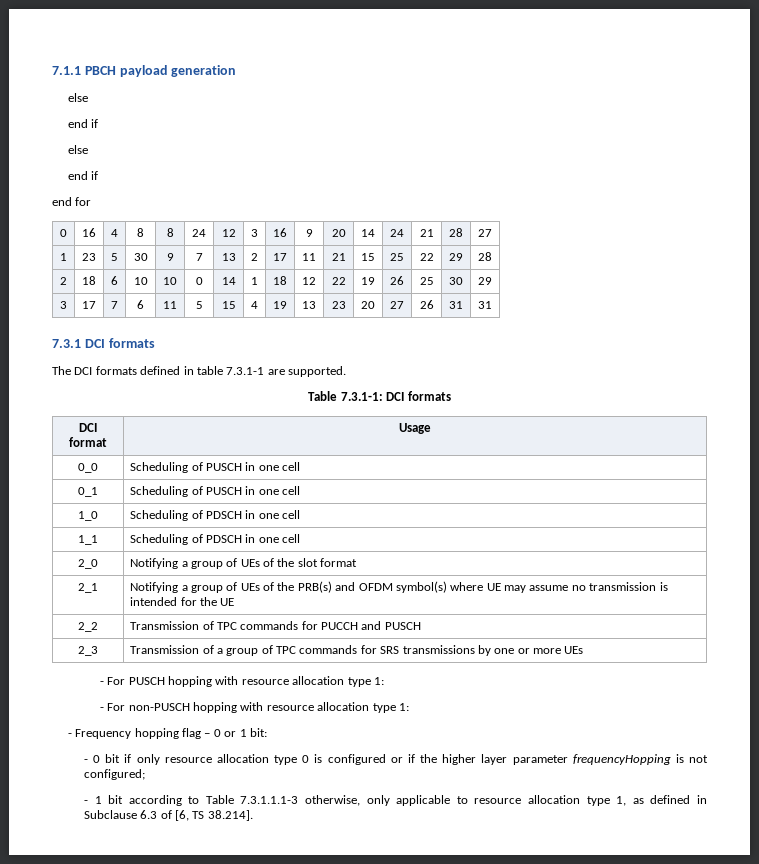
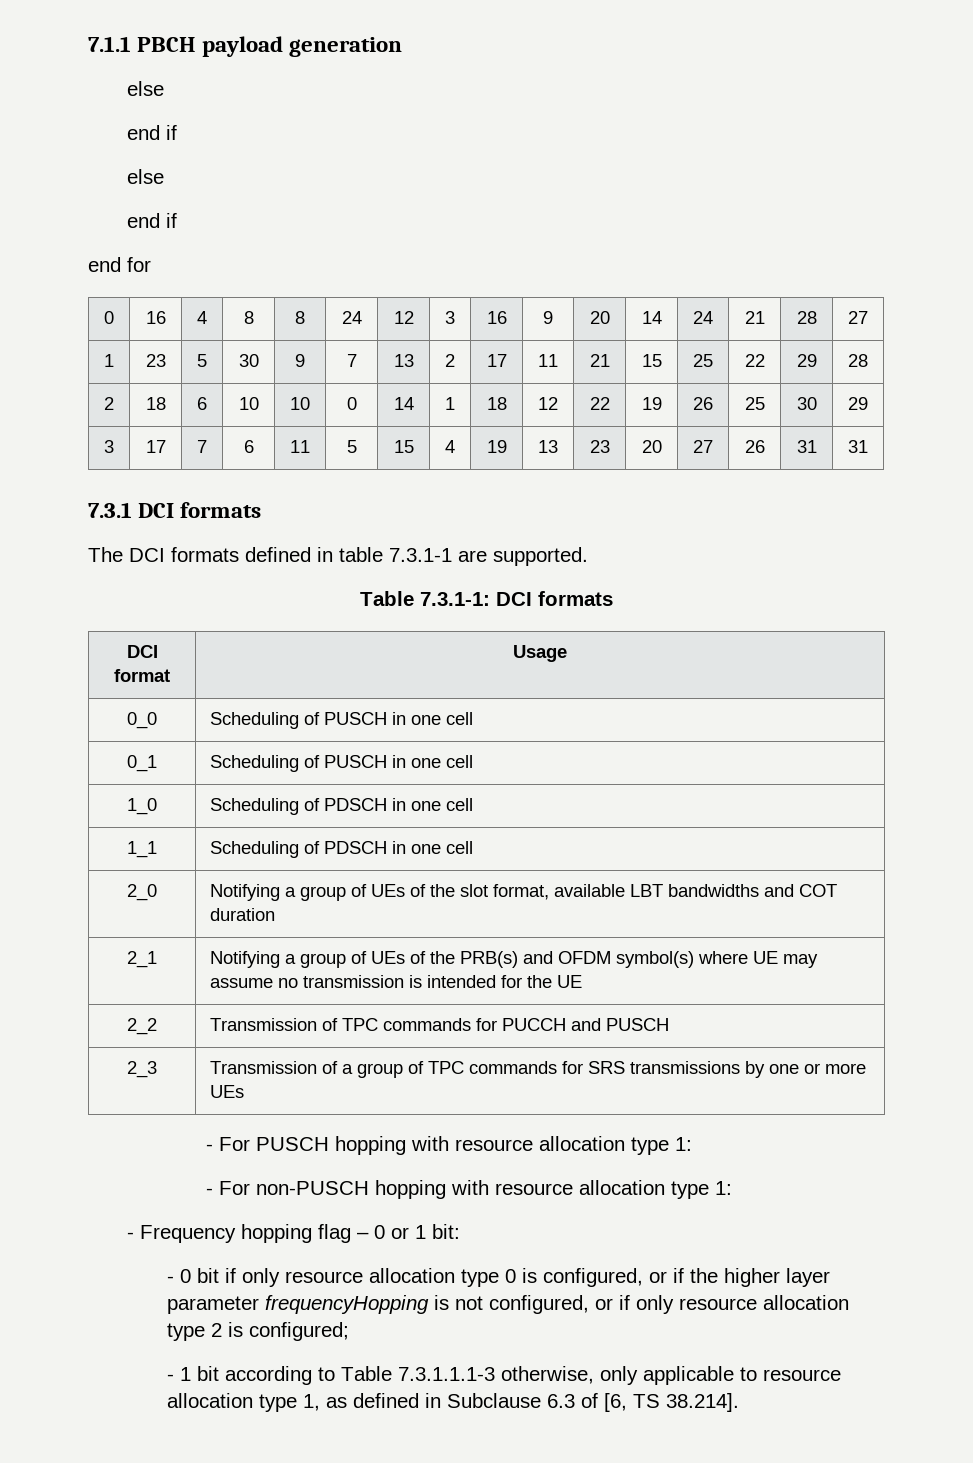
- 2_0 | Notifying a group of UEs of the slot format
+ 2_0 | Notifying a group of UEs of the slot format, available LBT bandwidths and COT duration
- - 0 bit if only resource allocation type 0 is configured or if the higher layer parameter frequencyHopping is not configured;
+ - 0 bit if only resource allocation type 0 is configured, or if the higher layer parameter frequencyHopping is not configured, or if only resource allocation type 2 is configured;

